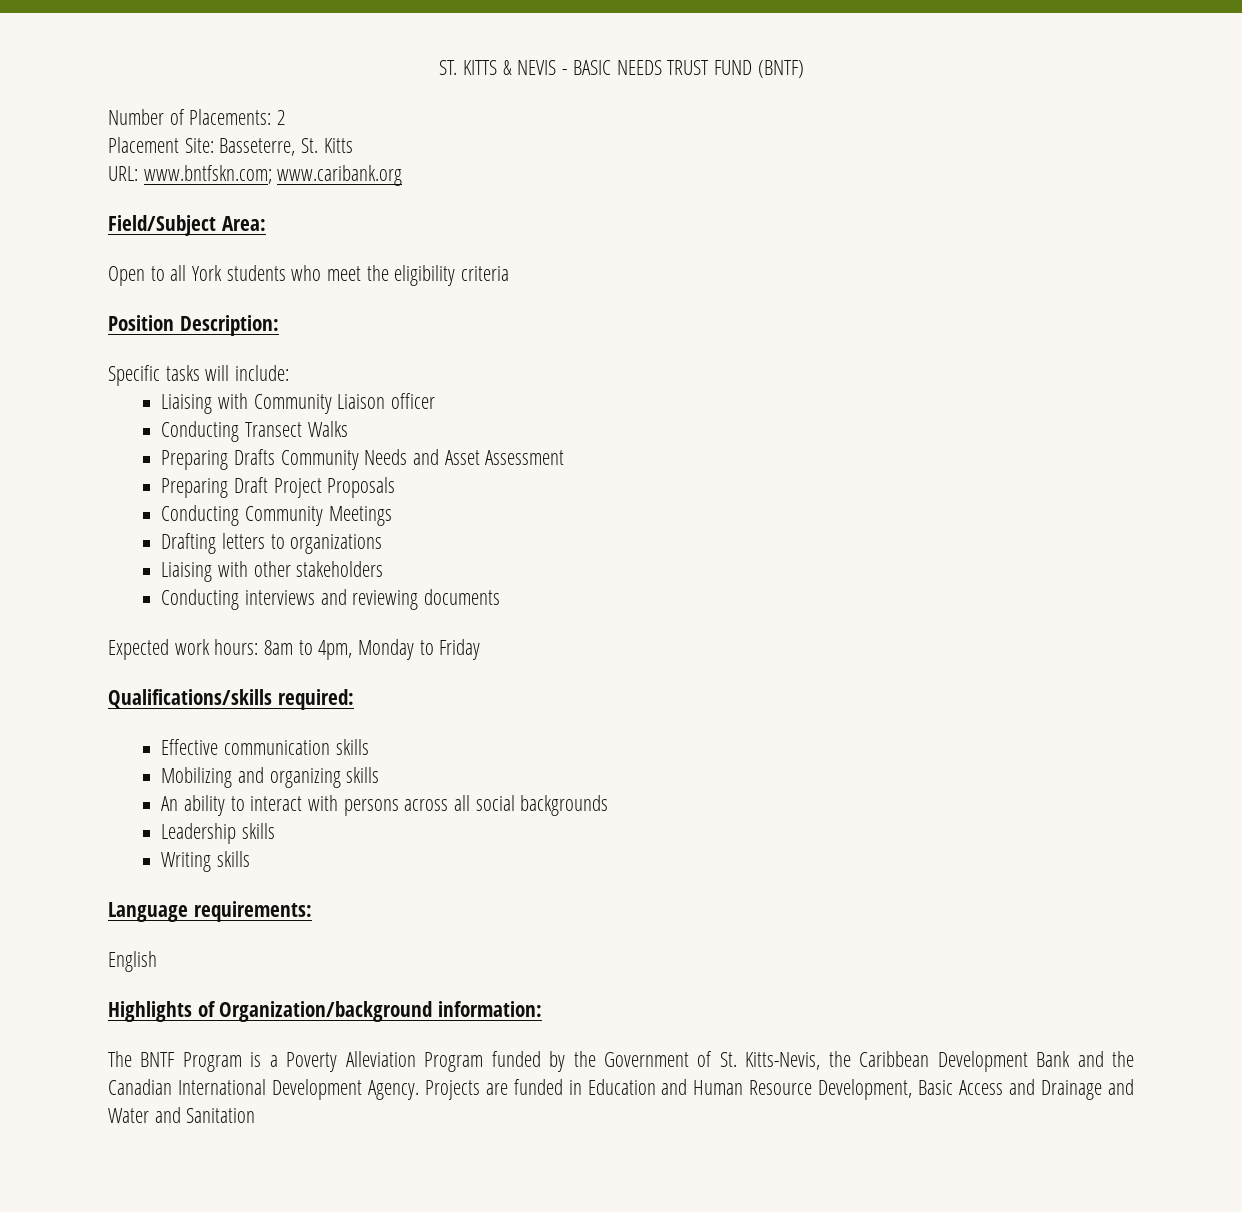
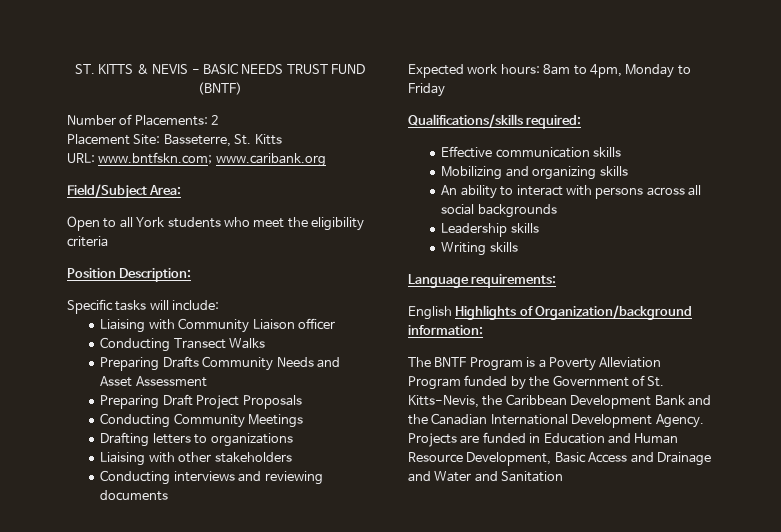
- English
- Highlights of Organization/background information:
+ English Highlights of Organization/background information:

